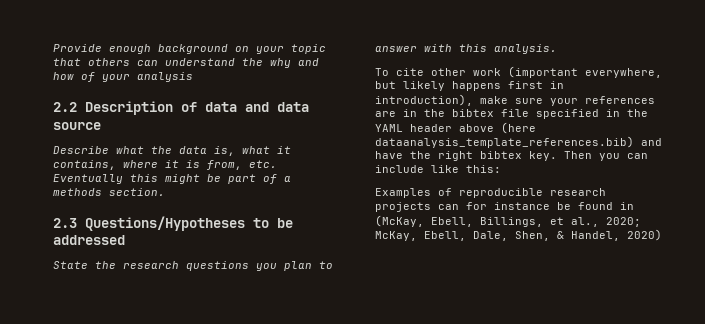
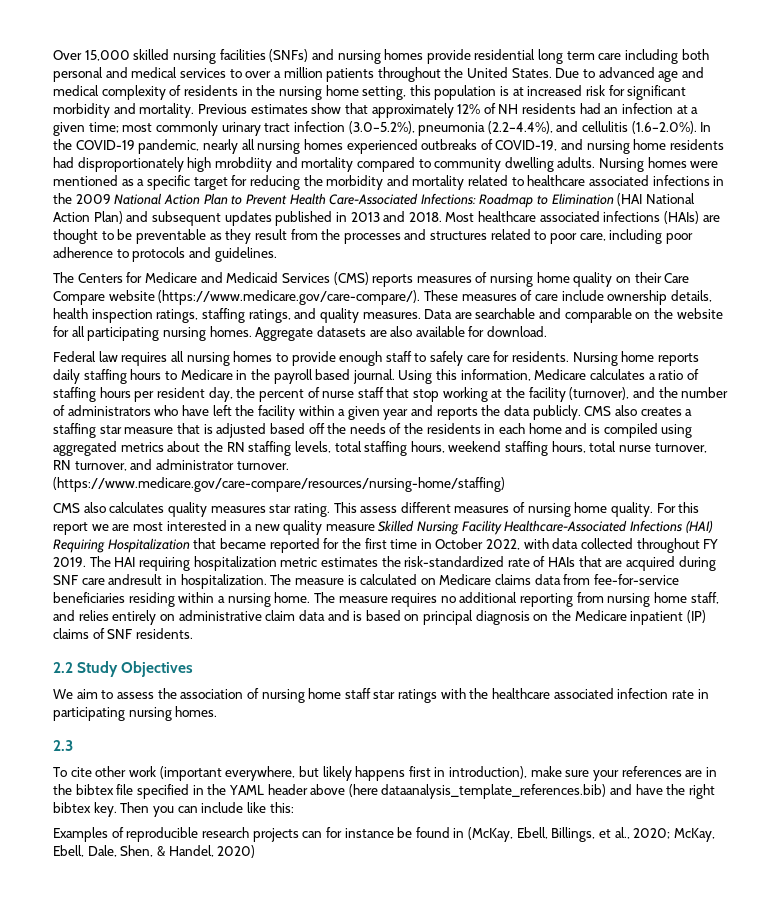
- Provide enough background on your topic that others can understand the why and how of your analysis
- 2.2 Description of data and data source
- Describe what the data is, what it contains, where it is from, etc. Eventually this might be part of a methods section.
- 2.3 Questions/Hypotheses to be addressed
- State the research questions you plan to answer with this analysis.
+ Over 15,000 skilled nursing facilities (SNFs) and nursing homes provide residential long term care including both personal and medical services to over a million patients throughout the United States. Due to advanced age and medical complexity of residents in the nursing home setting, this population is at increased risk for significant morbidity and mortality. Previous estimates show that approximately 12% of NH residents had an infection at a given time; most commonly urinary tract infection (3.0–5.2%), pneumonia (2.2–4.4%), and cellulitis (1.6–2.0%). In the COVID-19 pandemic, nearly all nursing homes experienced outbreaks of COVID-19, and nursing home residents had disproportionately high mrobdiity and mortality compared to community dwelling adults. Nursing homes were mentioned as a specific target for reducing the morbidity and mortality related to healthcare associated infections in the 2009 National Action Plan to Prevent Health Care-Associated Infections: Roadmap to Elimination (HAI National Action Plan) and subsequent updates published in 2013 and 2018. Most healthcare associated infections (HAIs) are thought to be preventable as they result from the processes and structures related to poor care, including poor adherence to protocols and guidelines.
+ The Centers for Medicare and Medicaid Services (CMS) reports measures of nursing home quality on their Care Compare website (https://www.medicare.gov/care-compare/). These measures of care include ownership details, health inspection ratings, staffing ratings, and quality measures. Data are searchable and comparable on the website for all participating nursing homes. Aggregate datasets are also available for download.
+ Federal law requires all nursing homes to provide enough staff to safely care for residents. Nursing home reports daily staffing hours to Medicare in the payroll based journal. Using this information, Medicare calculates a ratio of staffing hours per resident day, the percent of nurse staff that stop working at the facility (turnover), and the number of administrators who have left the facility within a given year and reports the data publicly. CMS also creates a staffing star measure that is adjusted based off the needs of the residents in each home and is compiled using aggregated metrics about the RN staffing levels, total staffing hours, weekend staffing hours, total nurse turnover, RN turnover, and administrator turnover. (https://www.medicare.gov/care-compare/resources/nursing-home/staffing)
+ CMS also calculates quality measures star rating. This assess different measures of nursing home quality. For this report we are most interested in a new quality measure Skilled Nursing Facility Healthcare-Associated Infections (HAI) Requiring Hospitalization that became reported for the first time in October 2022, with data collected throughout FY 2019. The HAI requiring hospitalization metric estimates the risk-standardized rate of HAIs that are acquired during SNF care andresult in hospitalization. The measure is calculated on Medicare claims data from fee-for-service beneficiaries residing within a nursing home. The measure requires no additional reporting from nursing home staff, and relies entirely on administrative claim data and is based on principal diagnosis on the Medicare inpatient (IP) claims of SNF residents.
+ 2.2 Study Objectives
+ We aim to assess the association of nursing home staff star ratings with the healthcare associated infection rate in participating nursing homes.
+ 2.3

